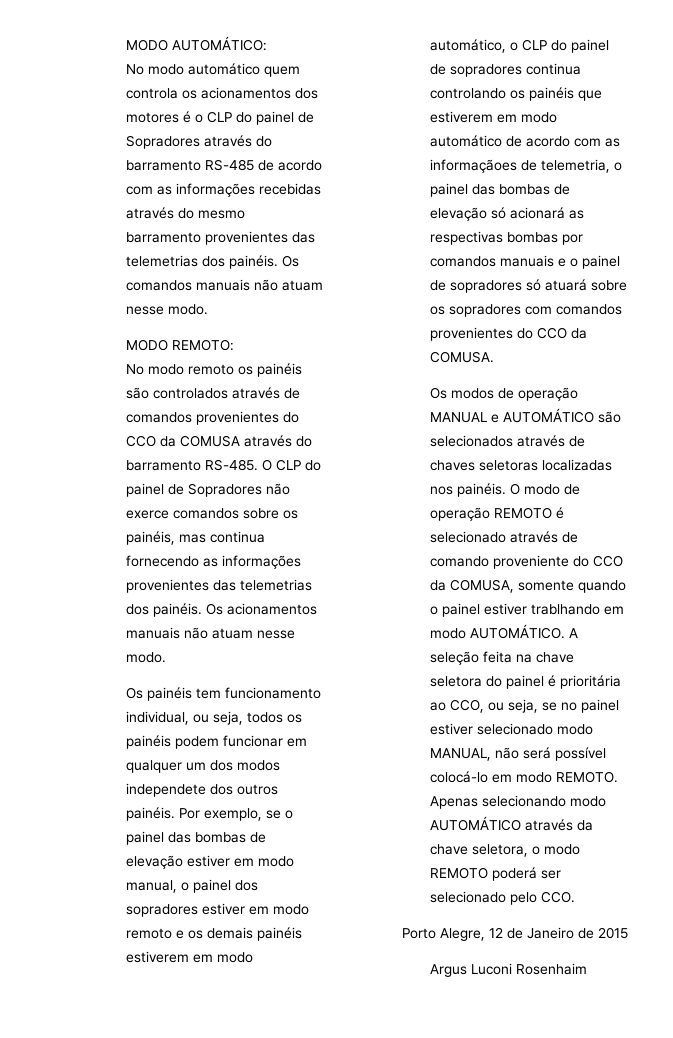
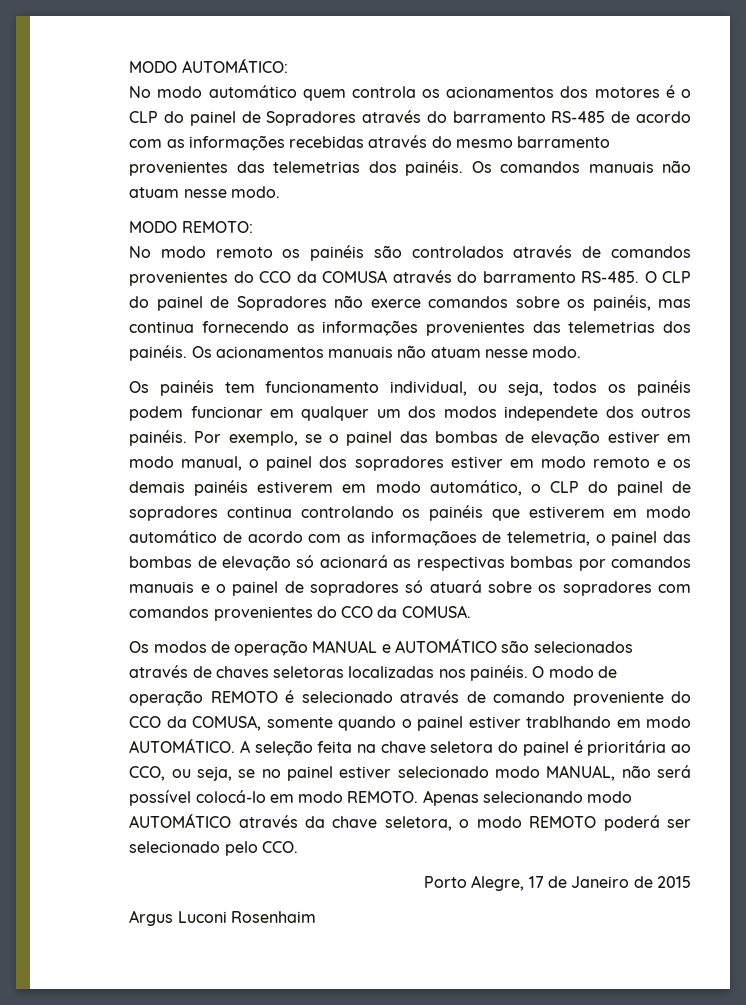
- Porto Alegre, 12 de Janeiro de 2015
+ Porto Alegre, 17 de Janeiro de 2015

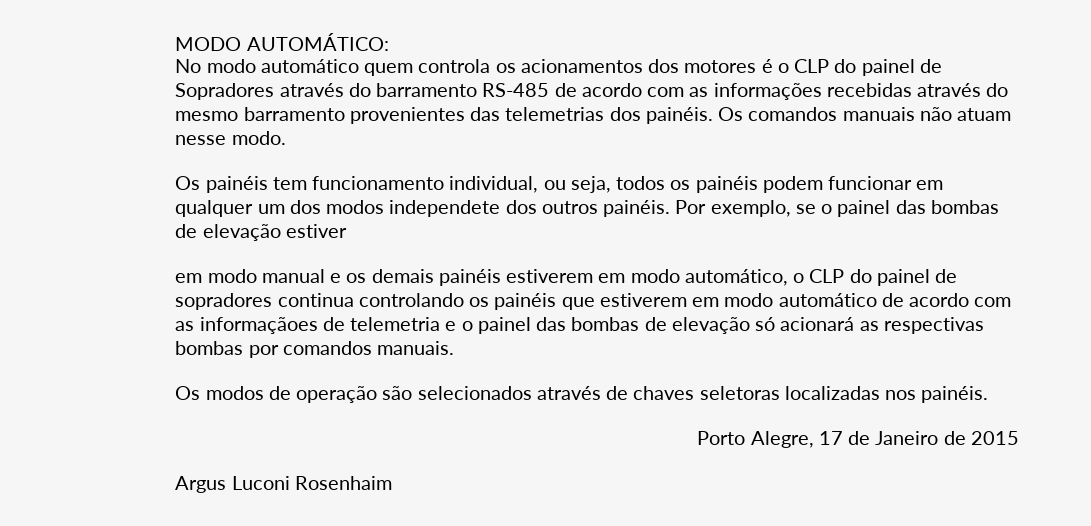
- MODO REMOTO:
- No modo remoto os painéis são controlados através de comandos provenientes do CCO da COMUSA através do barramento RS-485. O CLP do painel de Sopradores não exerce comandos sobre os painéis, mas continua fornecendo as informações provenientes das telemetrias dos painéis. Os acionamentos manuais não atuam nesse modo.
- Por exemplo, se o painel das bombas de elevação estiver em modo manual, o painel dos sopradores estiver em modo remoto e os demais painéis estiverem em modo automático, o CLP do painel de sopradores continua controlando os painéis que estiverem em modo automático de acordo com as informaçãoes de telemetria, o painel das bombas de elevação só acionará as respectivas bombas por comandos manuais e o painel de sopradores só atuará sobre os sopradores com comandos provenientes do CCO da COMUSA.
+ Por exemplo, se o painel das bombas de elevação estiver
+ em modo manual e os demais painéis estiverem em modo automático, o CLP do painel de sopradores continua controlando os painéis que estiverem em modo automático de acordo com as informaçãoes de telemetria e o painel das bombas de elevação só acionará as respectivas bombas por comandos manuais.
- Os modos de operação MANUAL e AUTOMÁTICO são selecionados através de chaves seletoras localizadas nos painéis. O modo de operação REMOTO é selecionado através de comando proveniente do CCO da COMUSA, somente quando o painel estiver trablhando em modo AUTOMÁTICO. A seleção feita na chave seletora do painel é prioritária ao CCO, ou seja, se no painel estiver selecionado modo MANUAL, não será possível colocá-lo em modo REMOTO. Apenas selecionando modo AUTOMÁTICO através da chave seletora, o modo REMOTO poderá ser selecionado pelo CCO.
+ Os modos de operação são selecionados através de chaves seletoras localizadas nos painéis.

